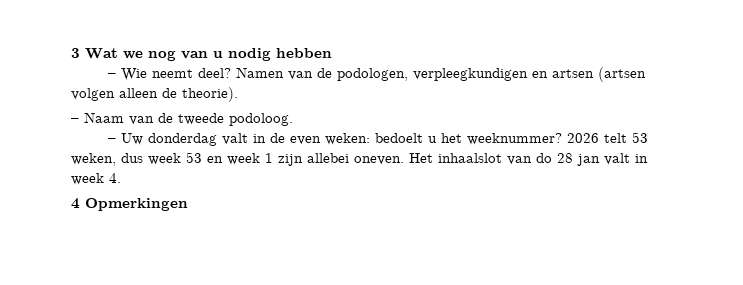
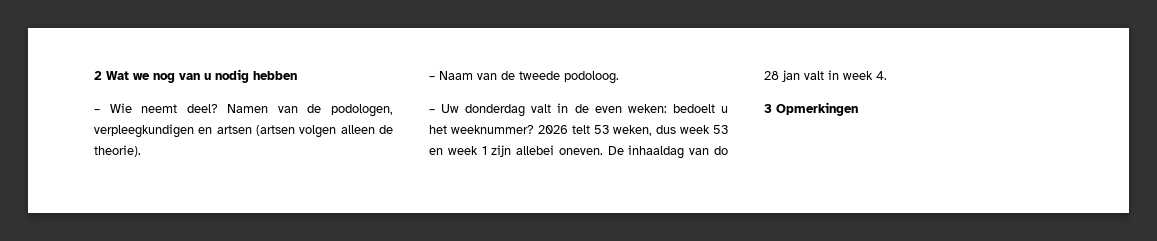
- 3 Wat we nog van u nodig hebben
+ 2 Wat we nog van u nodig hebben
- Het inhaalslot van do 28 jan valt in week 4.
+ De inhaaldag van do 28 jan valt in week 4.
- 4 Opmerkingen
+ 3 Opmerkingen

